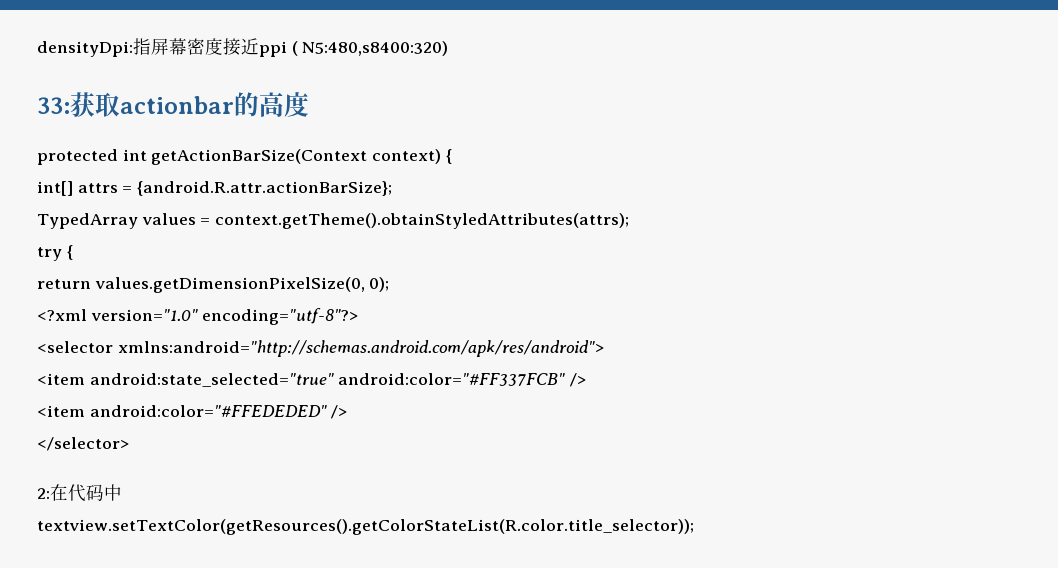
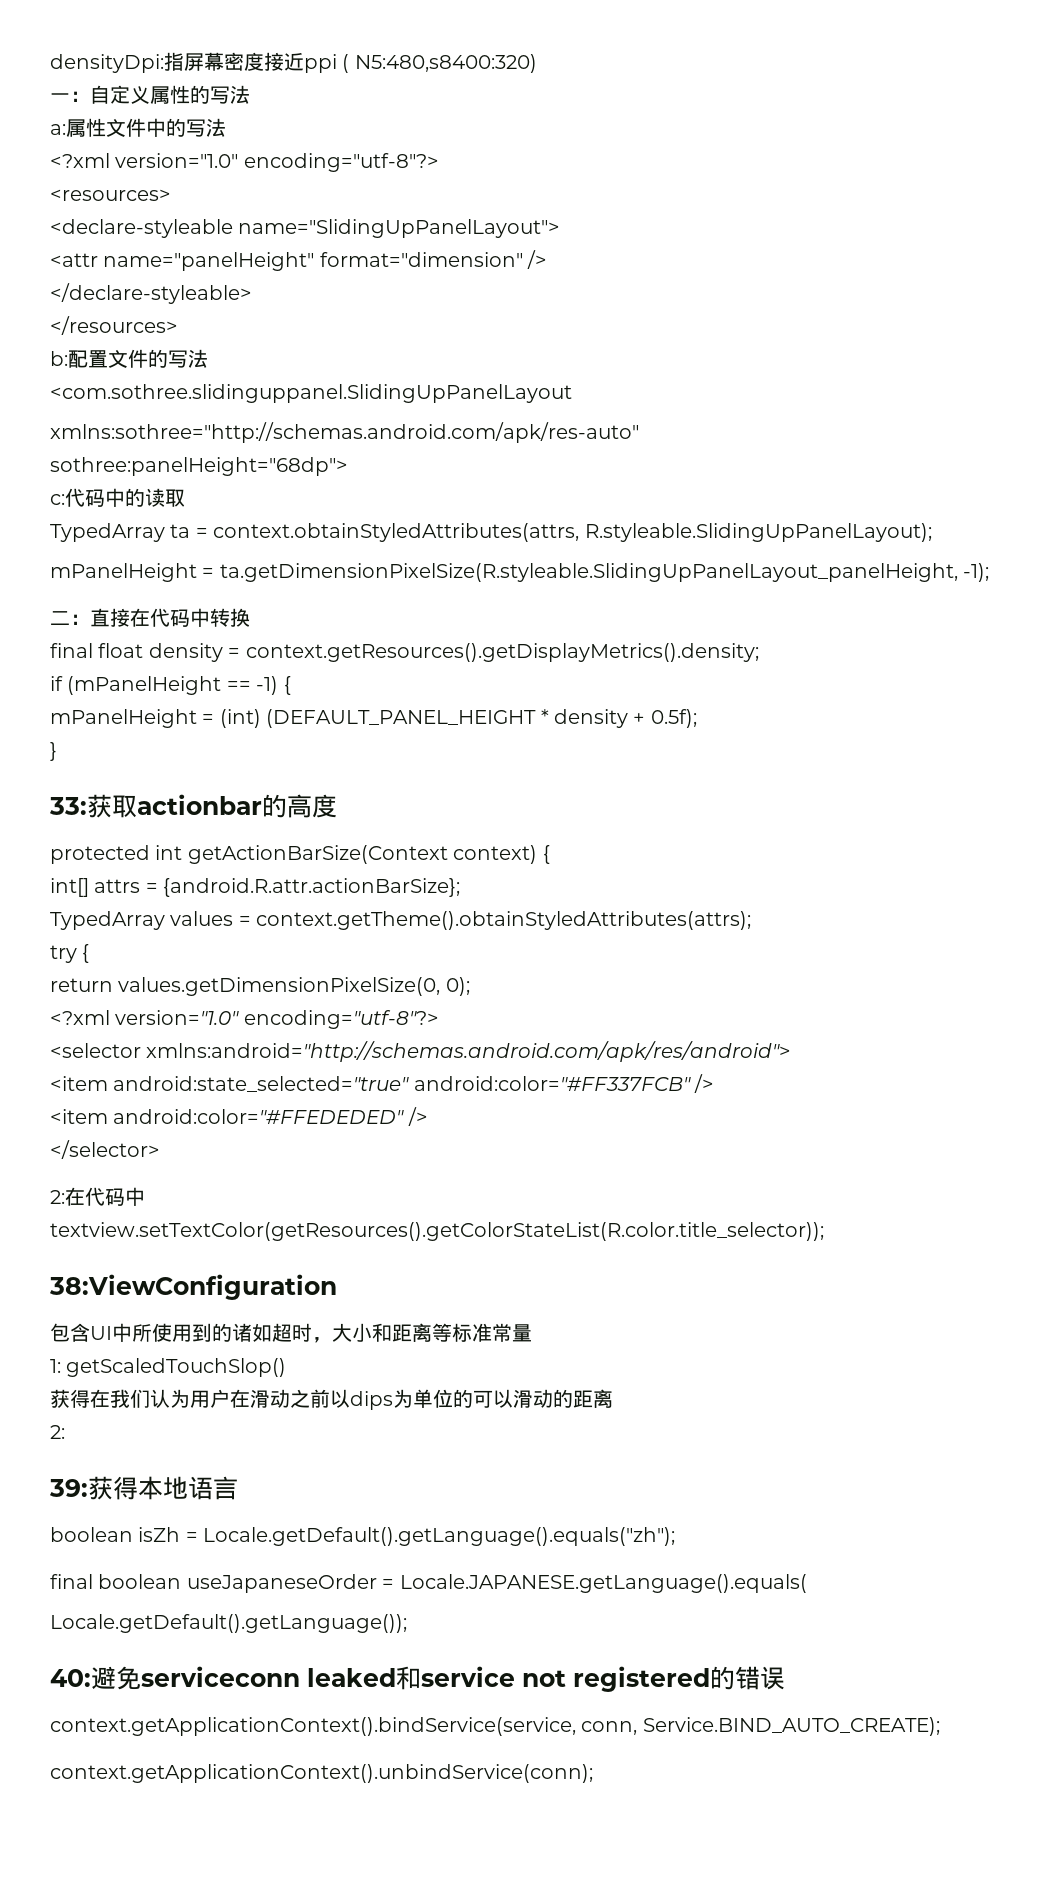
+ 一：自定义属性的写法
+ a:属性文件中的写法
+ <?xml version="1.0" encoding="utf-8"?>
+ <resources>
+ <declare-styleable name="SlidingUpPanelLayout">
+ <attr name="panelHeight" format="dimension" />
+ </declare-styleable>
+ </resources>
+ b:配置文件的写法
+ <com.sothree.slidinguppanel.SlidingUpPanelLayout
+ xmlns:sothree="http://schemas.android.com/apk/res-auto"
+ sothree:panelHeight="68dp">
+ c:代码中的读取
+ TypedArray ta = context.obtainStyledAttributes(attrs, R.styleable.SlidingUpPanelLayout);
+ mPanelHeight = ta.getDimensionPixelSize(R.styleable.SlidingUpPanelLayout_panelHeight, -1);
+ 二：直接在代码中转换
+ final float density = context.getResources().getDisplayMetrics().density;
+ if (mPanelHeight == -1) {
+ mPanelHeight = (int) (DEFAULT_PANEL_HEIGHT * density + 0.5f);
+ }
+ 38:ViewConfiguration
+ 包含UI中所使用到的诸如超时，大小和距离等标准常量
+ 1: getScaledTouchSlop()
+ 获得在我们认为用户在滑动之前以dips为单位的可以滑动的距离
+ 2:
+ 39:获得本地语言
+ boolean isZh = Locale.getDefault().getLanguage().equals("zh");
+ final boolean useJapaneseOrder = Locale.JAPANESE.getLanguage().equals(
+ Locale.getDefault().getLanguage());
+ 40:避免serviceconn leaked和service not registered的错误
+ context.getApplicationContext().bindService(service, conn, Service.BIND_AUTO_CREATE);
+ context.getApplicationContext().unbindService(conn);

